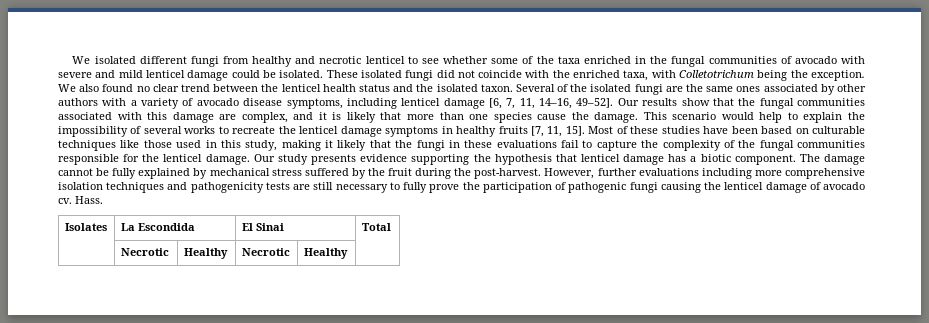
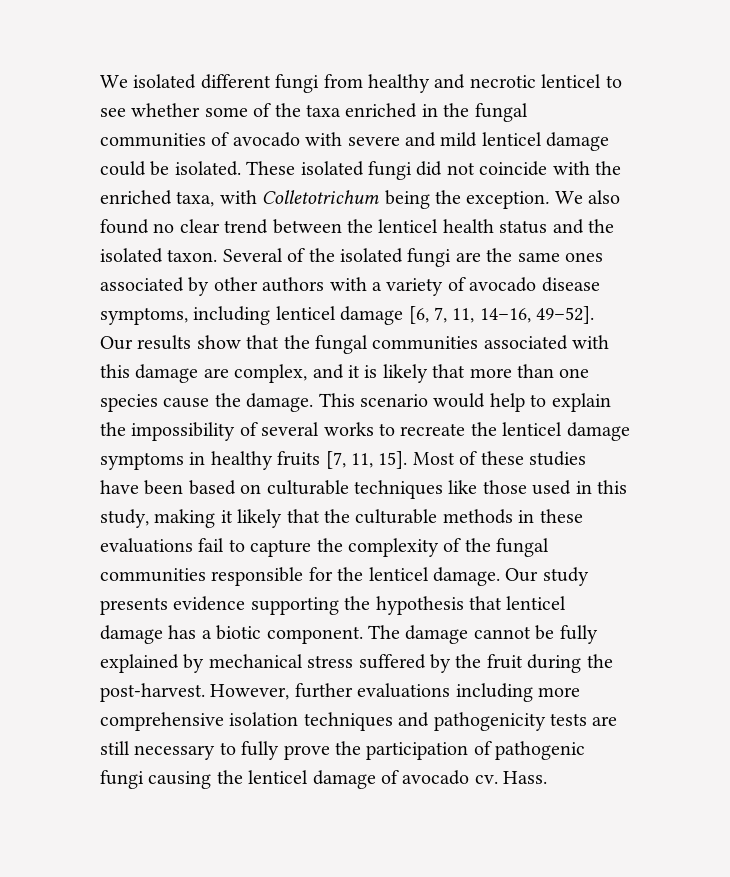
- Most of these studies have been based on culturable techniques like those used in this study, making it likely that the fungi in these evaluations fail to capture the complexity of the fungal communities responsible for the lenticel damage.
+ Most of these studies have been based on culturable techniques like those used in this study, making it likely that the culturable methods in these evaluations fail to capture the complexity of the fungal communities responsible for the lenticel damage.
- Isolates | La Escondida | El Sinai | Total
- | Necrotic | Healthy | Necrotic | Healthy |

